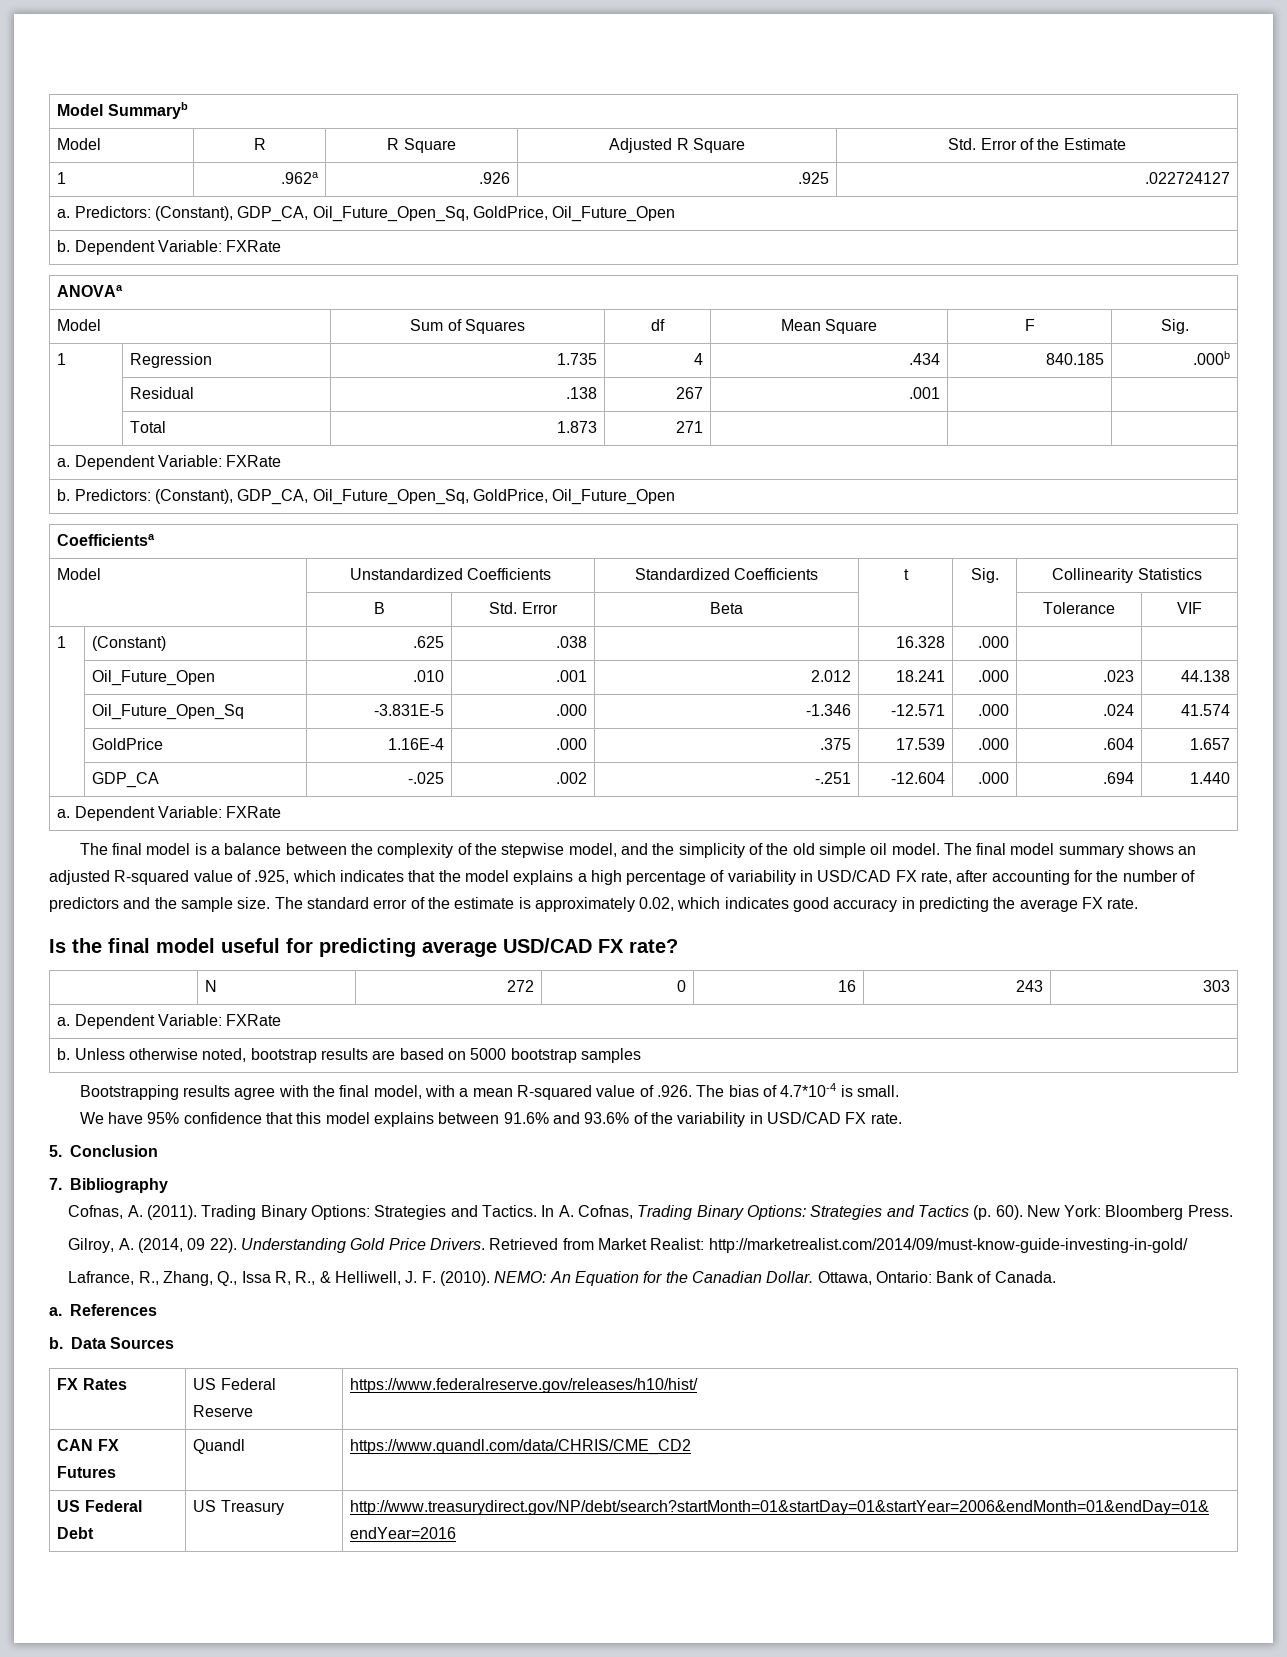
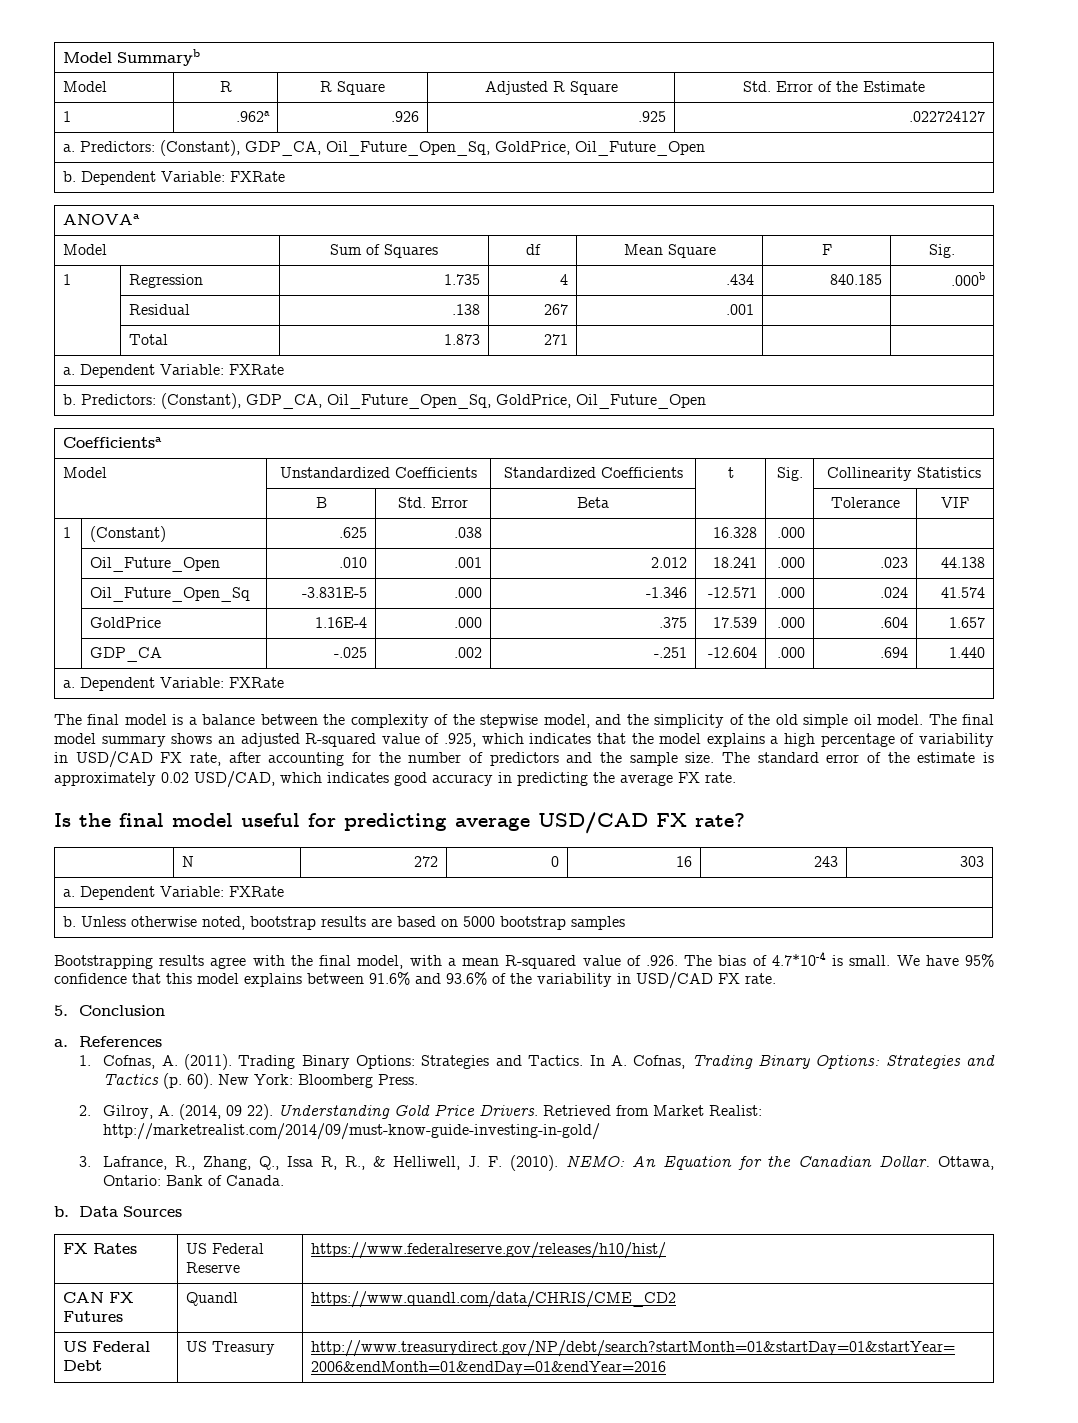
- The standard error of the estimate is approximately 0.02, which indicates good accuracy in predicting the average FX rate.
+ The standard error of the estimate is approximately 0.02 USD/CAD, which indicates good accuracy in predicting the average FX rate.
- Bootstrapping results agree with the final model, with a mean R-squared value of .926. The bias of 4.7*10-4 is small.
- We have 95% confidence that this model explains between 91.6% and 93.6% of the variability in USD/CAD FX rate.
+ Bootstrapping results agree with the final model, with a mean R-squared value of .926. The bias of 4.7*10-4 is small. We have 95% confidence that this model explains between 91.6% and 93.6% of the variability in USD/CAD FX rate.
- 7. Bibliography
- Cofnas, A. (2011).
+ a. References
+ 1. Cofnas, A. (2011).
- Gilroy, A. (2014, 09 22).
+ 2. Gilroy, A. (2014, 09 22).
- Lafrance, R., Zhang, Q., Issa R, R., & Helliwell, J. F. (2010).
+ 3. Lafrance, R., Zhang, Q., Issa R, R., & Helliwell, J. F. (2010).
- a. References

